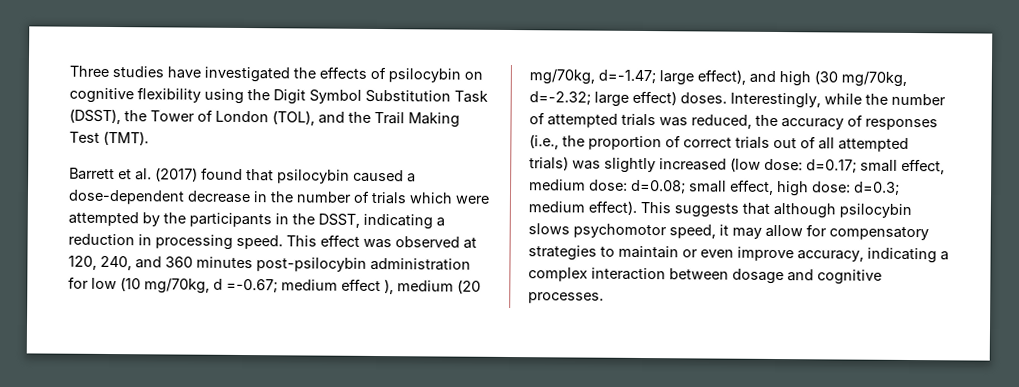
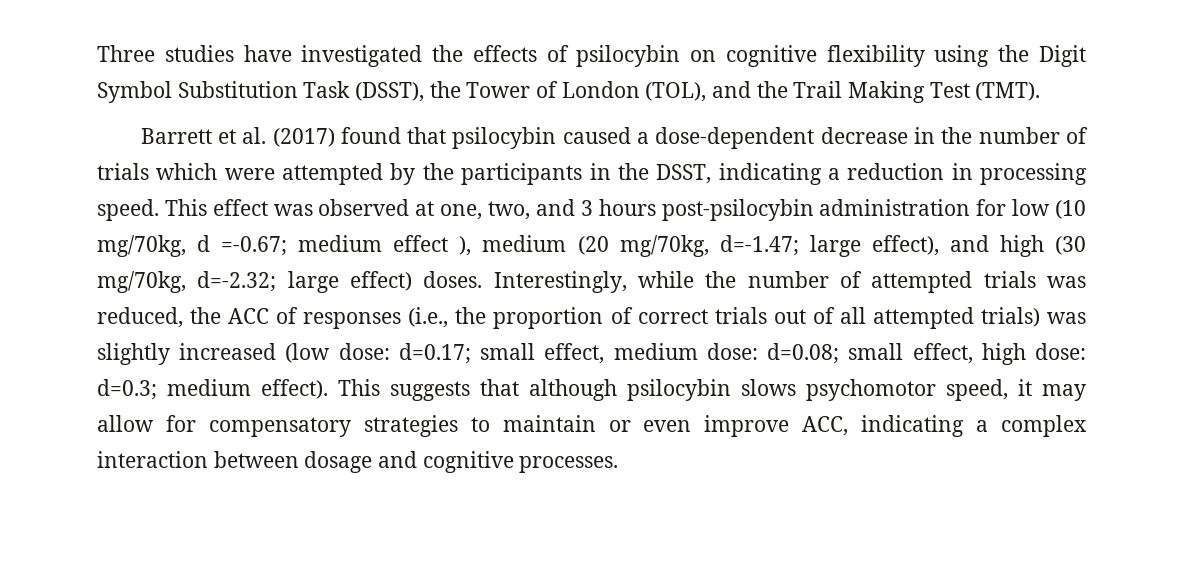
- This effect was observed at 120, 240, and 360 minutes post-psilocybin administration for low (10 mg/70kg, d =-0.67; medium effect ), medium (20 mg/70kg, d=-1.47; large effect), and high (30 mg/70kg, d=-2.32; large effect) doses.
+ This effect was observed at one, two, and 3 hours post-psilocybin administration for low (10 mg/70kg, d =-0.67; medium effect ), medium (20 mg/70kg, d=-1.47; large effect), and high (30 mg/70kg, d=-2.32; large effect) doses.
- Interestingly, while the number of attempted trials was reduced, the accuracy of responses (i.e., the proportion of correct trials out of all attempted trials) was slightly increased (low dose: d=0.17; small effect, medium dose: d=0.08; small effect, high dose: d=0.3; medium effect).
+ Interestingly, while the number of attempted trials was reduced, the ACC of responses (i.e., the proportion of correct trials out of all attempted trials) was slightly increased (low dose: d=0.17; small effect, medium dose: d=0.08; small effect, high dose: d=0.3; medium effect).
- This suggests that although psilocybin slows psychomotor speed, it may allow for compensatory strategies to maintain or even improve accuracy, indicating a complex interaction between dosage and cognitive processes.
+ This suggests that although psilocybin slows psychomotor speed, it may allow for compensatory strategies to maintain or even improve ACC, indicating a complex interaction between dosage and cognitive processes.

